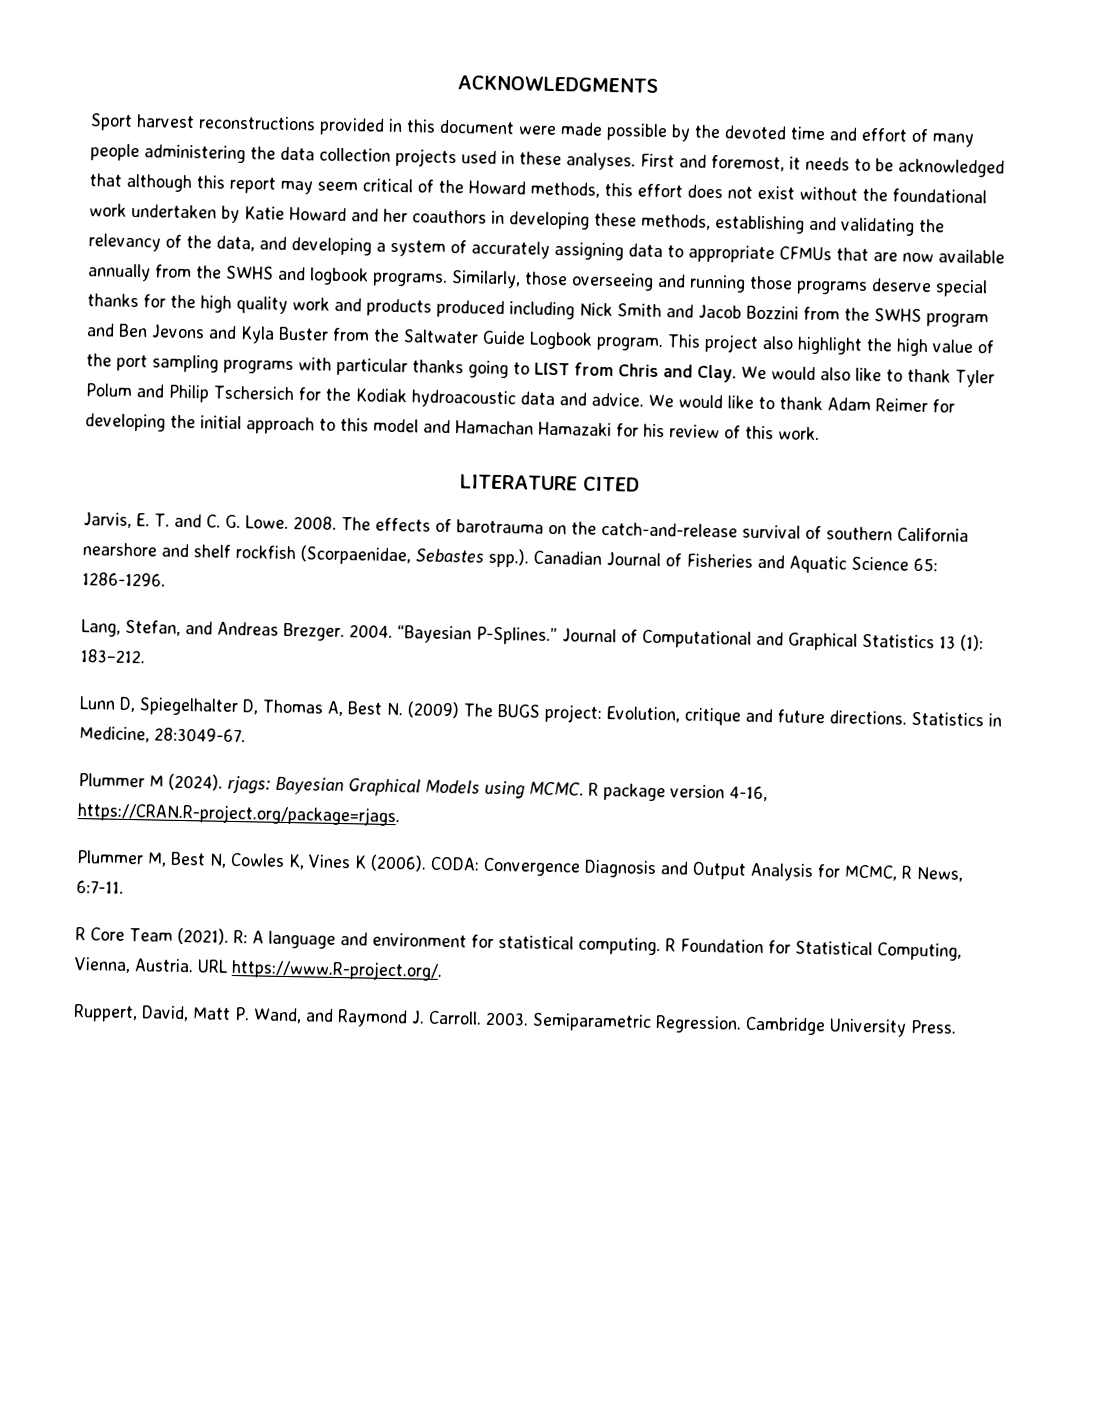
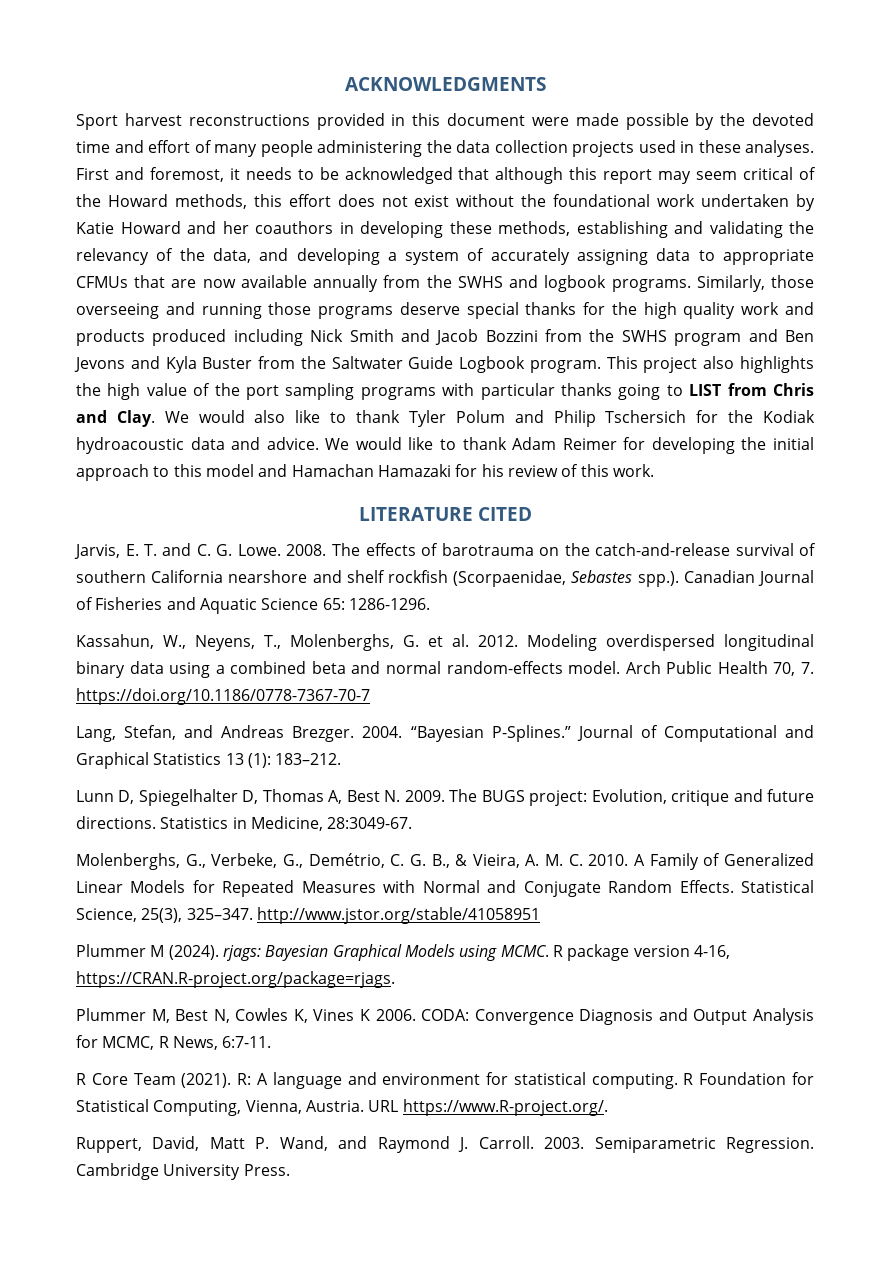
- This project also highlight the high value of the port sampling programs with particular thanks going to LIST from Chris and Clay.
+ This project also highlights the high value of the port sampling programs with particular thanks going to LIST from Chris and Clay.
+ Kassahun, W., Neyens, T., Molenberghs, G. et al. 2012. Modeling overdispersed longitudinal binary data using a combined beta and normal random-effects model. Arch Public Health 70, 7. https://doi.org/10.1186/0778-7367-70-7
- Lunn D, Spiegelhalter D, Thomas A, Best N. (2009) The BUGS project: Evolution, critique and future directions.
+ Lunn D, Spiegelhalter D, Thomas A, Best N. 2009. The BUGS project: Evolution, critique and future directions.
+ Molenberghs, G., Verbeke, G., Demétrio, C. G. B., & Vieira, A. M. C. 2010. A Family of Generalized Linear Models for Repeated Measures with Normal and Conjugate Random Effects. Statistical Science, 25(3), 325–347. http://www.jstor.org/stable/41058951
- Plummer M, Best N, Cowles K, Vines K (2006).
+ Plummer M, Best N, Cowles K, Vines K 2006.

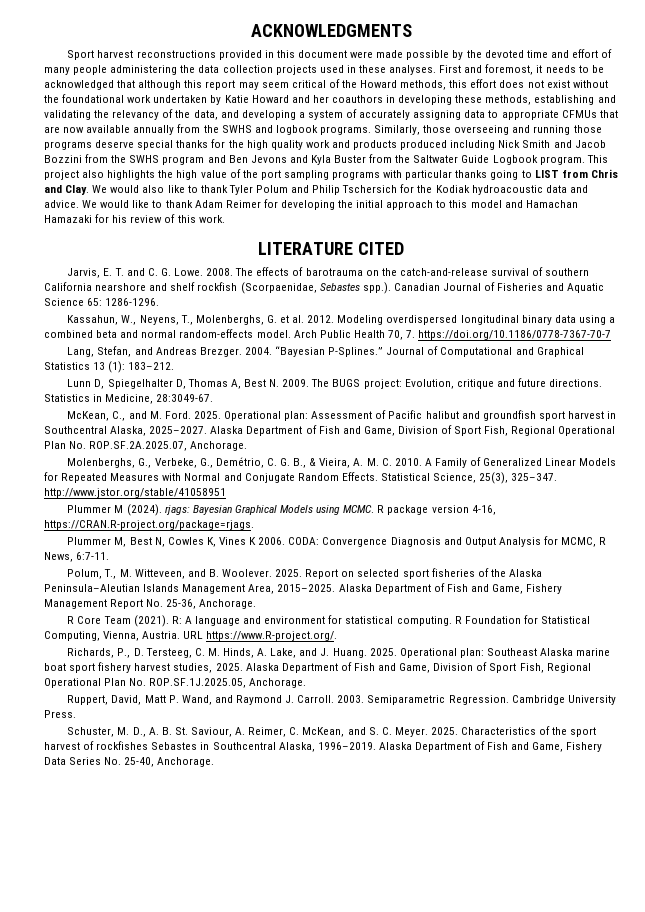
+ McKean, C., and M. Ford. 2025. Operational plan: Assessment of Pacific halibut and groundfish sport harvest in Southcentral Alaska, 2025–2027. Alaska Department of Fish and Game, Division of Sport Fish, Regional Operational Plan No. ROP.SF.2A.2025.07, Anchorage.
+ Polum, T., M. Witteveen, and B. Woolever. 2025. Report on selected sport fisheries of the Alaska Peninsula–Aleutian Islands Management Area, 2015–2025. Alaska Department of Fish and Game, Fishery Management Report No. 25-36, Anchorage.
+ Richards, P., D. Tersteeg, C. M. Hinds, A. Lake, and J. Huang. 2025. Operational plan: Southeast Alaska marine boat sport fishery harvest studies, 2025. Alaska Department of Fish and Game, Division of Sport Fish, Regional Operational Plan No. ROP.SF.1J.2025.05, Anchorage.
+ Schuster, M. D., A. B. St. Saviour, A. Reimer, C. McKean, and S. C. Meyer. 2025. Characteristics of the sport harvest of rockfishes Sebastes in Southcentral Alaska, 1996–2019. Alaska Department of Fish and Game, Fishery Data Series No. 25-40, Anchorage.

